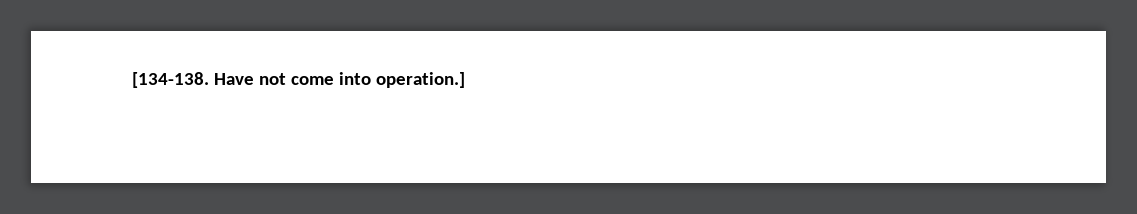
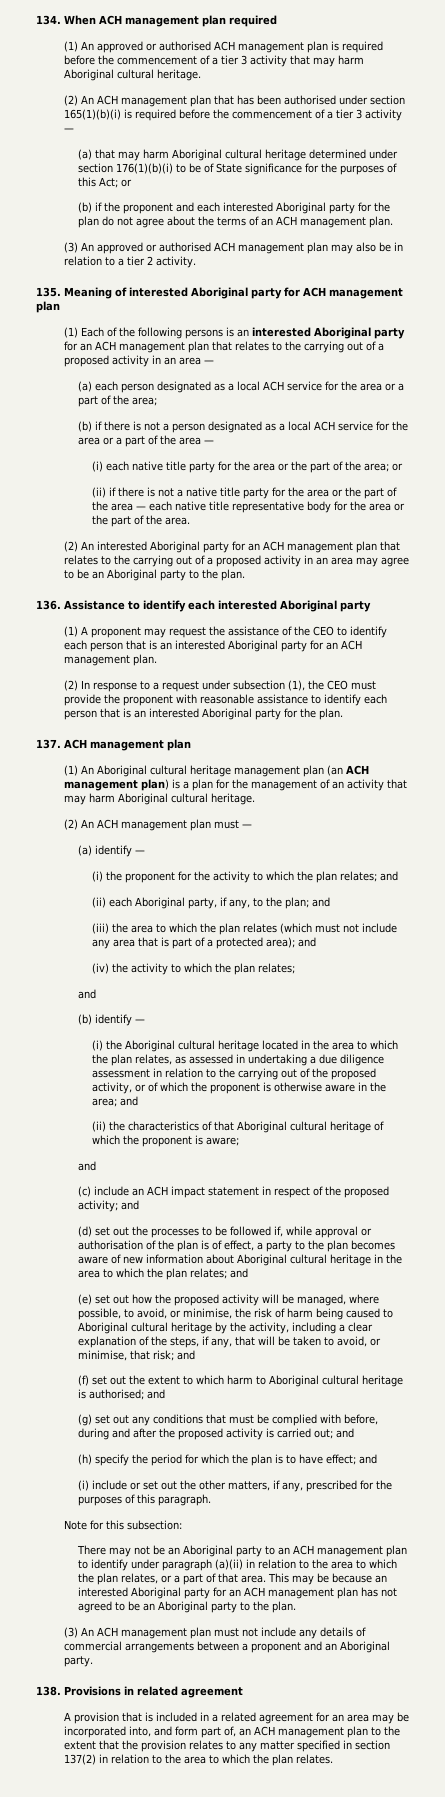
- [134-138. Have not come into operation.]
+ 134. When ACH management plan required
+ (1) An approved or authorised ACH management plan is required before the commencement of a tier 3 activity that may harm Aboriginal cultural heritage.
+ (2) An ACH management plan that has been authorised under section 165(1)(b)(i) is required before the commencement of a tier 3 activity —
+ (a) that may harm Aboriginal cultural heritage determined under section 176(1)(b)(i) to be of State significance for the purposes of this Act; or
+ (b) if the proponent and each interested Aboriginal party for the plan do not agree about the terms of an ACH management plan.
+ (3) An approved or authorised ACH management plan may also be in relation to a tier 2 activity.
+ 135. Meaning of interested Aboriginal party for ACH management plan
+ (1) Each of the following persons is an interested Aboriginal party for an ACH management plan that relates to the carrying out of a proposed activity in an area —
+ (a) each person designated as a local ACH service for the area or a part of the area;
+ (b) if there is not a person designated as a local ACH service for the area or a part of the area —
+ (i) each native title party for the area or the part of the area; or
+ (ii) if there is not a native title party for the area or the part of the area — each native title representative body for the area or the part of the area.
+ (2) An interested Aboriginal party for an ACH management plan that relates to the carrying out of a proposed activity in an area may agree to be an Aboriginal party to the plan.
+ 136. Assistance to identify each interested Aboriginal party
+ (1) A proponent may request the assistance of the CEO to identify each person that is an interested Aboriginal party for an ACH management plan.
+ (2) In response to a request under subsection (1), the CEO must provide the proponent with reasonable assistance to identify each person that is an interested Aboriginal party for the plan.
+ 137. ACH management plan
+ (1) An Aboriginal cultural heritage management plan (an ACH management plan) is a plan for the management of an activity that may harm Aboriginal cultural heritage.
+ (2) An ACH management plan must —
+ (a) identify —
+ (i) the proponent for the activity to which the plan relates; and
+ (ii) each Aboriginal party, if any, to the plan; and
+ (iii) the area to which the plan relates (which must not include any area that is part of a protected area); and
+ (iv) the activity to which the plan relates;
+ and
+ (b) identify —
+ (i) the Aboriginal cultural heritage located in the area to which the plan relates, as assessed in undertaking a due diligence assessment in relation to the carrying out of the proposed activity, or of which the proponent is otherwise aware in the area; and
+ (ii) the characteristics of that Aboriginal cultural heritage of which the proponent is aware;
+ and
+ (c) include an ACH impact statement in respect of the proposed activity; and
+ (d) set out the processes to be followed if, while approval or authorisation of the plan is of effect, a party to the plan becomes aware of new information about Aboriginal cultural heritage in the area to which the plan relates; and
+ (e) set out how the proposed activity will be managed, where possible, to avoid, or minimise, the risk of harm being caused to Aboriginal cultural heritage by the activity, including a clear explanation of the steps, if any, that will be taken to avoid, or minimise, that risk; and
+ (f) set out the extent to which harm to Aboriginal cultural heritage is authorised; and
+ (g) set out any conditions that must be complied with before, during and after the proposed activity is carried out; and
+ (h) specify the period for which the plan is to have effect; and
+ (i) include or set out the other matters, if any, prescribed for the purposes of this paragraph.
+ Note for this subsection:
+ There may not be an Aboriginal party to an ACH management plan to identify under paragraph (a)(ii) in relation to the area to which the plan relates, or a part of that area. This may be because an interested Aboriginal party for an ACH management plan has not agreed to be an Aboriginal party to the plan.
+ (3) An ACH management plan must not include any details of commercial arrangements between a proponent and an Aboriginal party.
+ 138. Provisions in related agreement
+ A provision that is included in a related agreement for an area may be incorporated into, and form part of, an ACH management plan to the extent that the provision relates to any matter specified in section 137(2) in relation to the area to which the plan relates.

